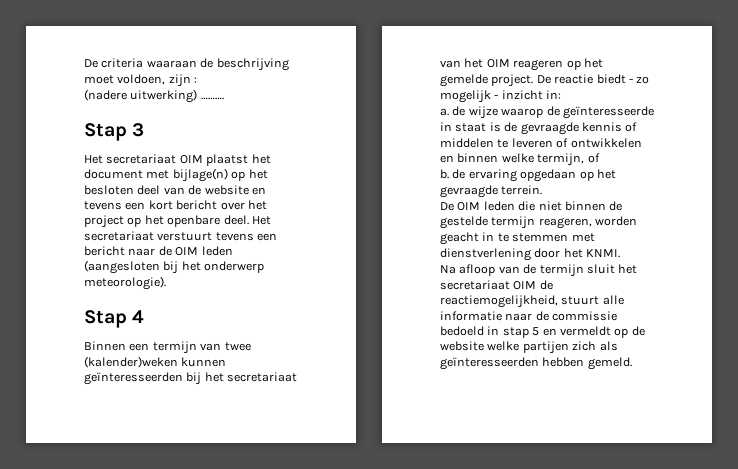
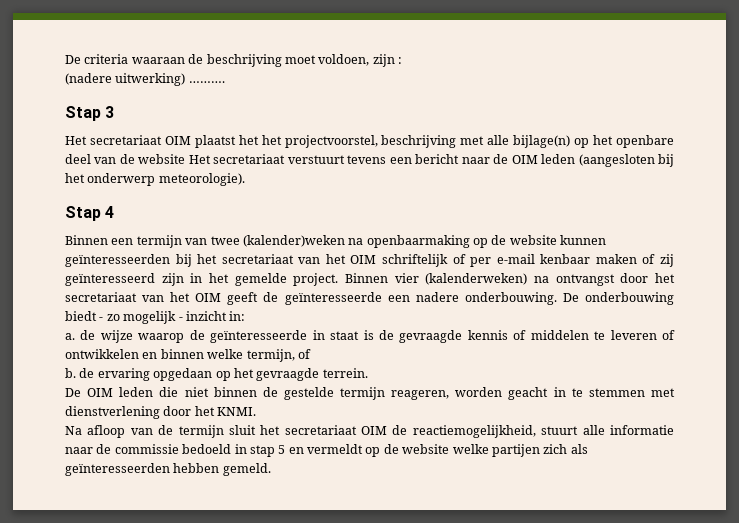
- Het secretariaat OIM plaatst het document met bijlage(n) op het besloten deel van de website en tevens een kort bericht over het project op het openbare deel. Het secretariaat verstuurt tevens een bericht naar de OIM leden (aangesloten bij het onderwerp meteorologie).
+ Het secretariaat OIM plaatst het het projectvoorstel, beschrijving met alle bijlage(n) op het openbare deel van de website Het secretariaat verstuurt tevens een bericht naar de OIM leden (aangesloten bij het onderwerp meteorologie).
- Binnen een termijn van twee (kalender)weken kunnen geïnteresseerden bij het secretariaat van het OIM reageren op het gemelde project. De reactie biedt - zo mogelijk - inzicht in:
+ Binnen een termijn van twee (kalender)weken na openbaarmaking op de website kunnen geïnteresseerden bij het secretariaat van het OIM schriftelijk of per e-mail kenbaar maken of zij geïnteresseerd zijn in het gemelde project. Binnen vier (kalenderweken) na ontvangst door het secretariaat van het OIM geeft de geïnteresseerde een nadere onderbouwing. De onderbouwing biedt - zo mogelijk - inzicht in:

